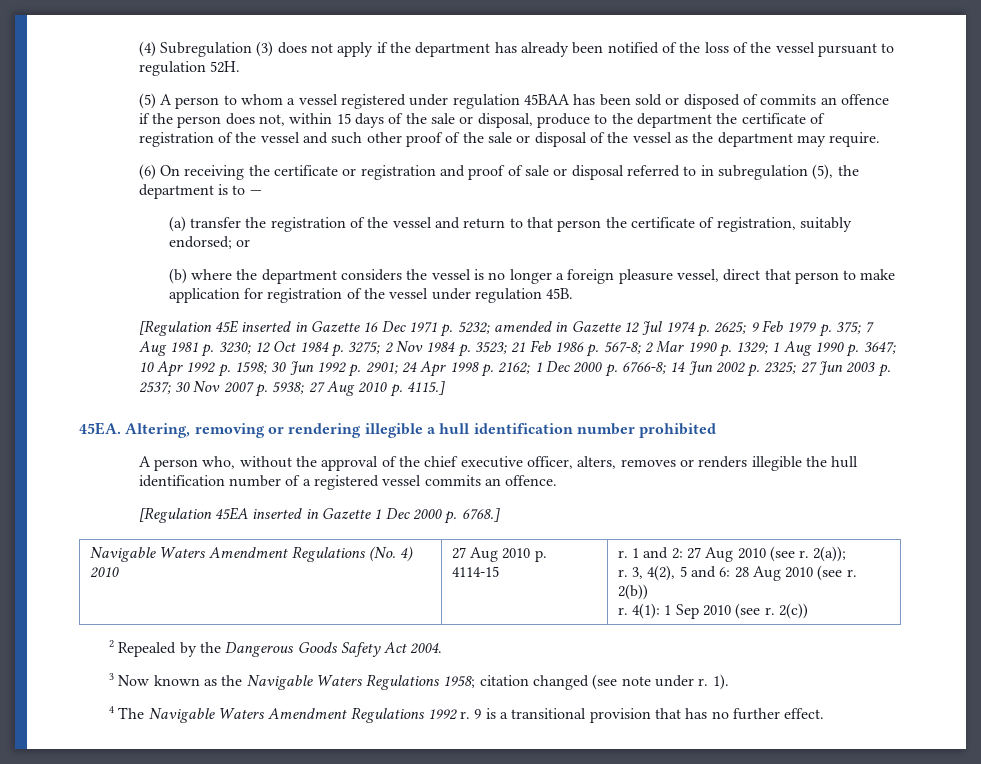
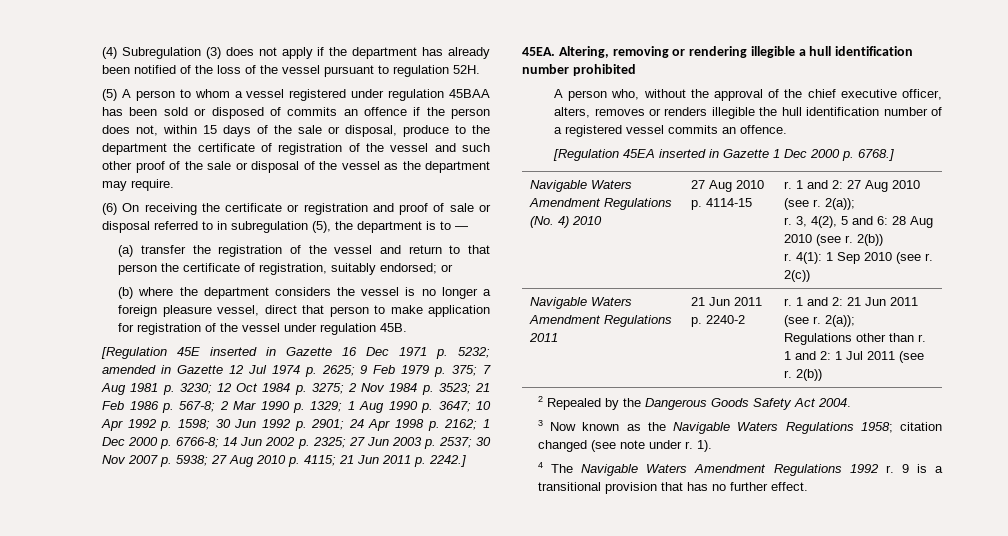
- 27 Aug 2010 p. 4115.]
+ 27 Aug 2010 p. 4115; 21 Jun 2011 p. 2242.]
+ Navigable Waters Amendment Regulations 2011 | 21 Jun 2011 p. 2240-2 | r. 1 and 2: 21 Jun 2011 (see r. 2(a));
+ Regulations other than r. 1 and 2: 1 Jul 2011 (see r. 2(b))

